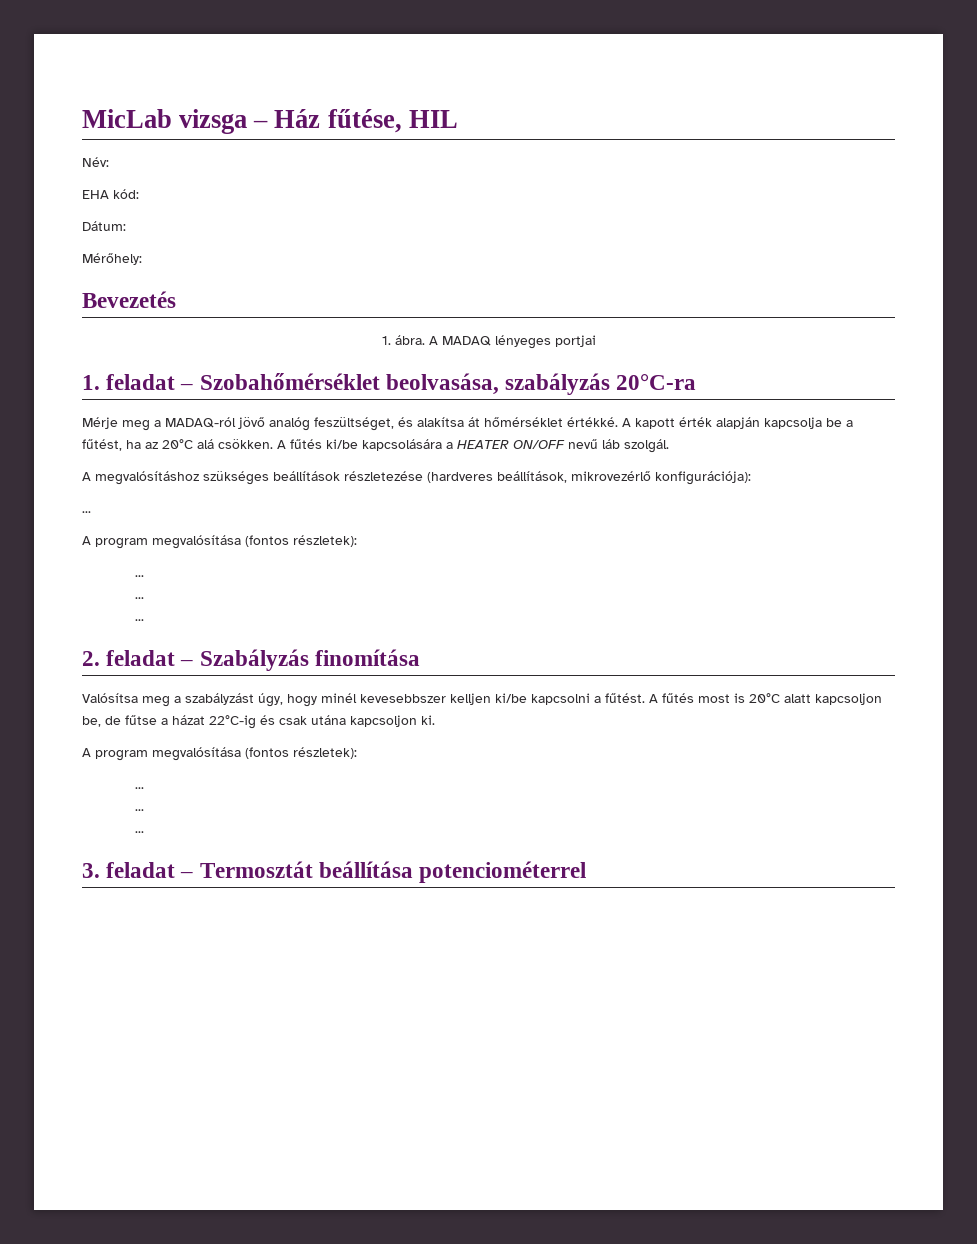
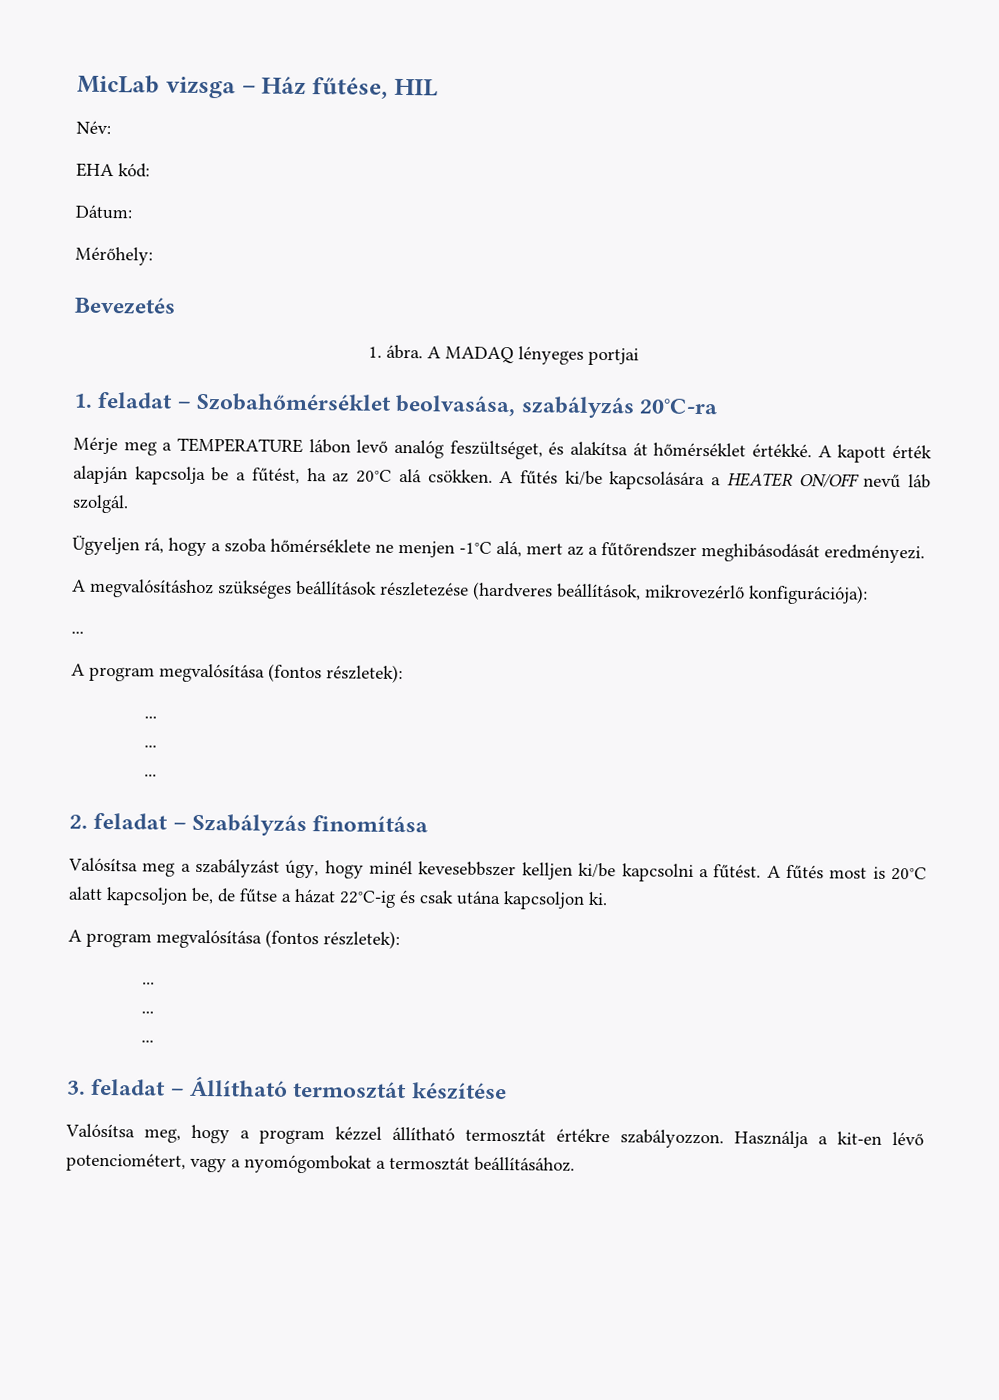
- Mérje meg a MADAQ-ról jövő analóg feszültséget, és alakítsa át hőmérséklet értékké.
+ Mérje meg a TEMPERATURE lábon levő analóg feszültséget, és alakítsa át hőmérséklet értékké.
+ Ügyeljen rá, hogy a szoba hőmérséklete ne menjen -1°C alá, mert az a fűtőrendszer meghibásodását eredményezi.
- 3. feladat – Termosztát beállítása potenciométerrel
+ 3. feladat – Állítható termosztát készítése
+ Valósítsa meg, hogy a program kézzel állítható termosztát értékre szabályozzon. Használja a kit-en lévő potenciométert, vagy a nyomógombokat a termosztát beállításához.

